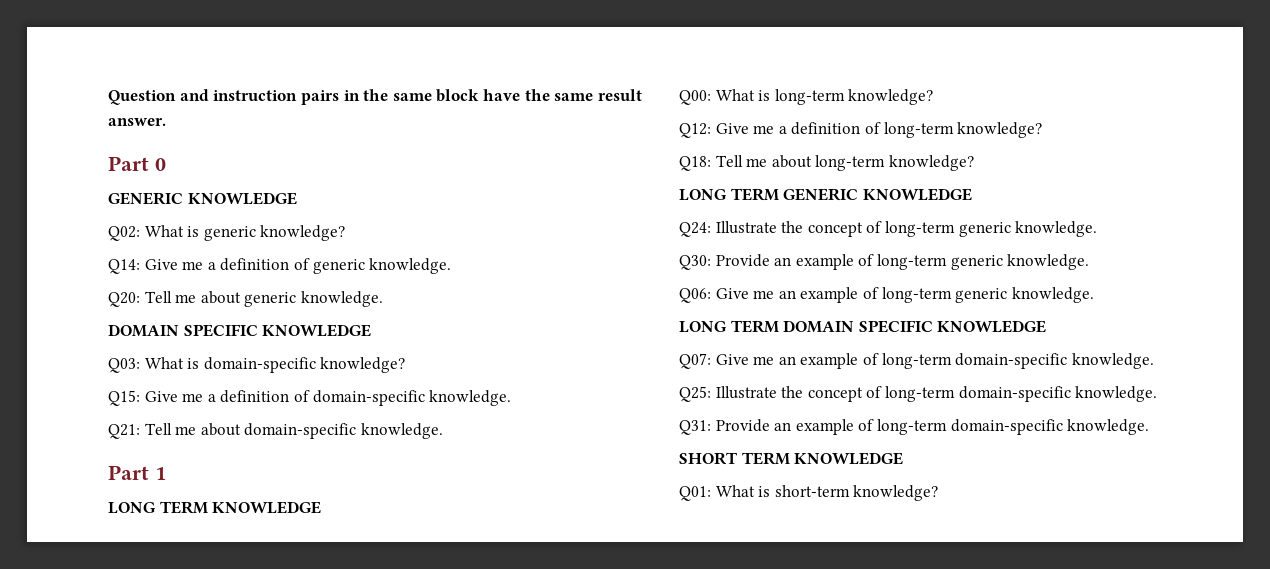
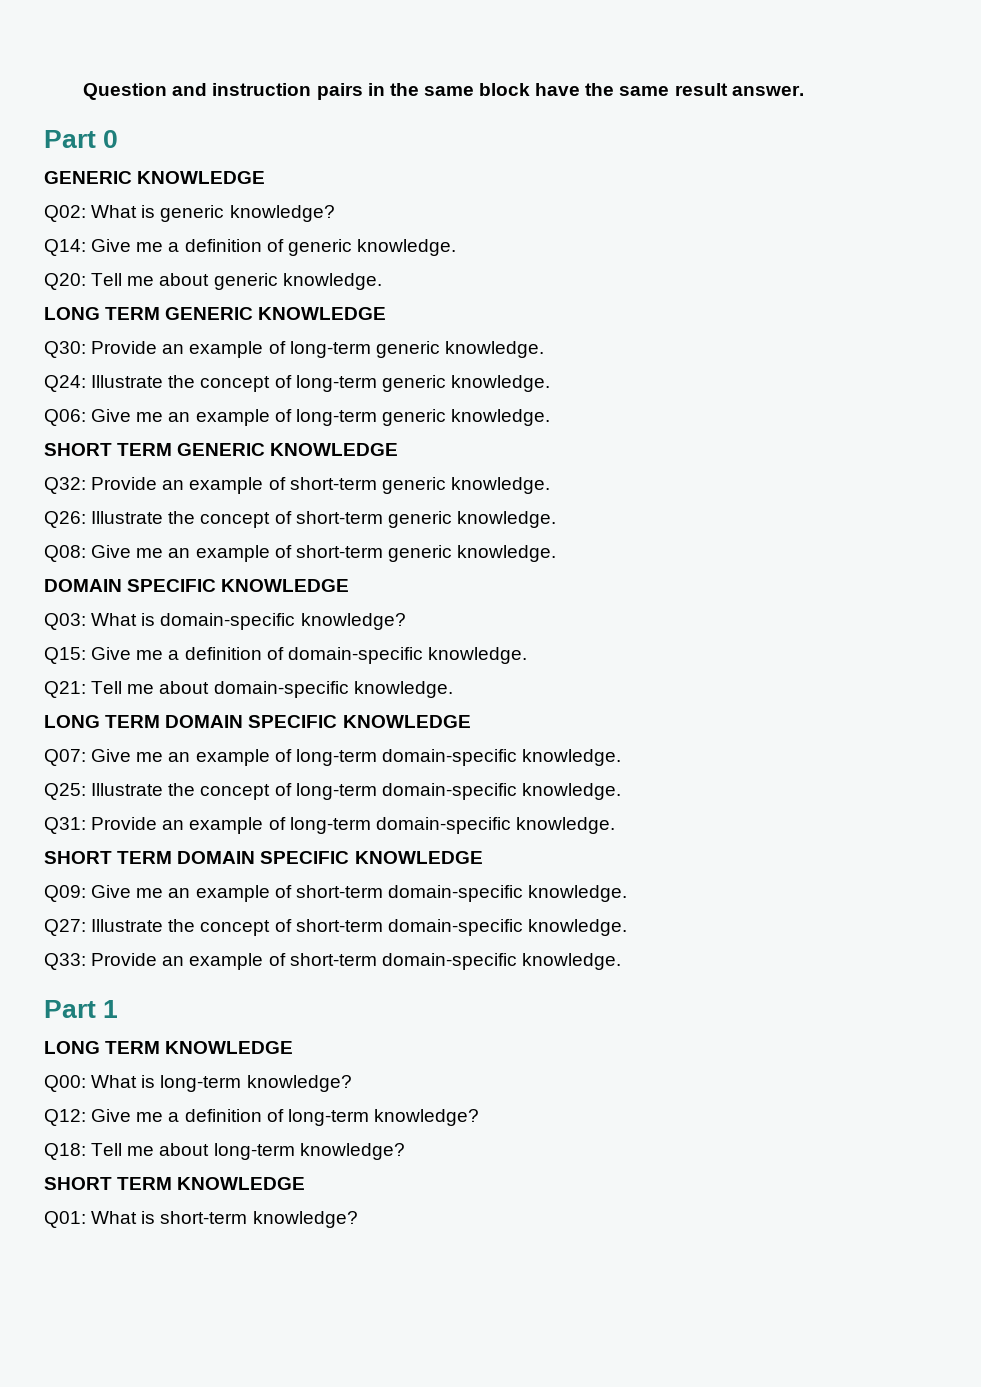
+ LONG TERM GENERIC KNOWLEDGE
+ Q30: Provide an example of long-term generic knowledge.
+ Q24: Illustrate the concept of long-term generic knowledge.
+ Q06: Give me an example of long-term generic knowledge.
+ SHORT TERM GENERIC KNOWLEDGE
+ Q32: Provide an example of short-term generic knowledge.
+ Q26: Illustrate the concept of short-term generic knowledge.
+ Q08: Give me an example of short-term generic knowledge.
- Part 1
- LONG TERM KNOWLEDGE
- Q00: What is long-term knowledge?
- Q12: Give me a definition of long-term knowledge?
- Q18: Tell me about long-term knowledge?
- LONG TERM GENERIC KNOWLEDGE
- Q24: Illustrate the concept of long-term generic knowledge.
- Q30: Provide an example of long-term generic knowledge.
- Q06: Give me an example of long-term generic knowledge.
+ SHORT TERM DOMAIN SPECIFIC KNOWLEDGE
+ Q09: Give me an example of short-term domain-specific knowledge.
+ Q27: Illustrate the concept of short-term domain-specific knowledge.
+ Q33: Provide an example of short-term domain-specific knowledge.
+ Part 1
+ LONG TERM KNOWLEDGE
+ Q00: What is long-term knowledge?
+ Q12: Give me a definition of long-term knowledge?
+ Q18: Tell me about long-term knowledge?

